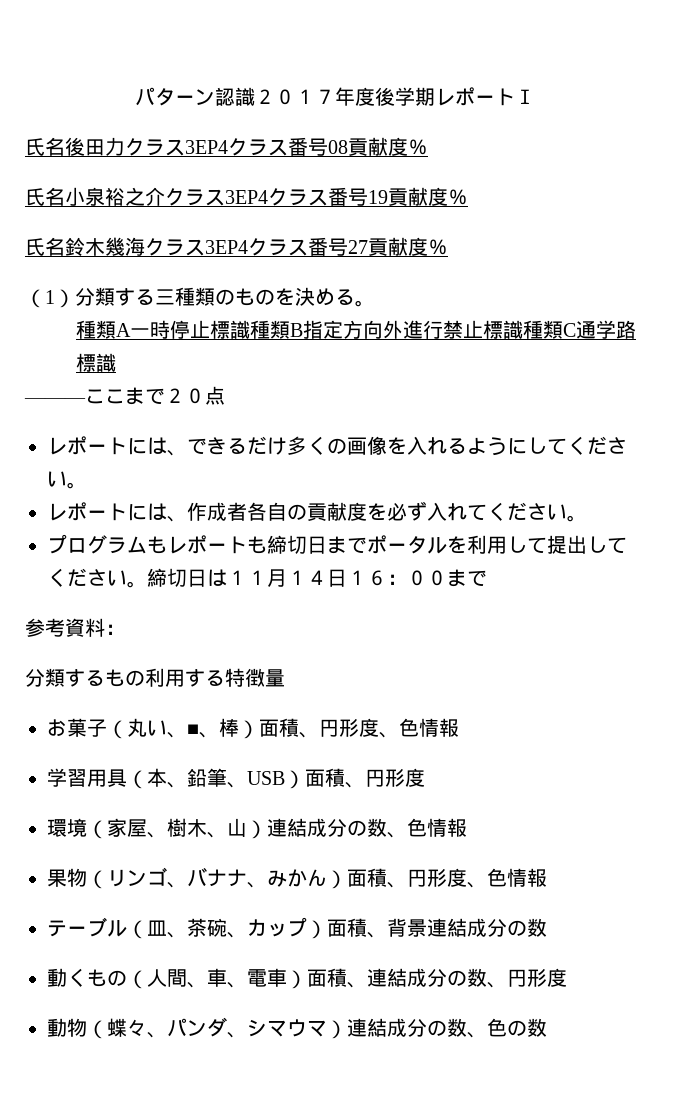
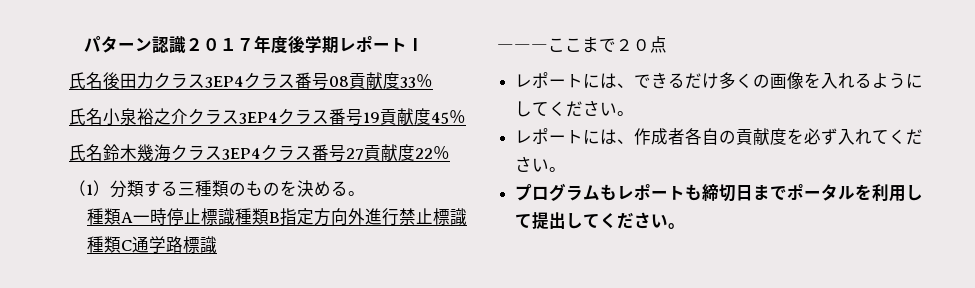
- 氏名後田力クラス3EP4クラス番号08貢献度％
+ 氏名後田力クラス3EP4クラス番号08貢献度33％
- 氏名小泉裕之介クラス3EP4クラス番号19貢献度％
+ 氏名小泉裕之介クラス3EP4クラス番号19貢献度45％
- 氏名鈴木幾海クラス3EP4クラス番号27貢献度％
+ 氏名鈴木幾海クラス3EP4クラス番号27貢献度22％
- 締切日は１１月１４日１６：００まで
- 参考資料：
- 分類するもの利用する特徴量
- お菓子（丸い、■、棒）面積、円形度、色情報
- 学習用具（本、鉛筆、USB）面積、円形度
- 環境（家屋、樹木、山）連結成分の数、色情報
- 果物（リンゴ、バナナ、みかん）面積、円形度、色情報
- テーブル（皿、茶碗、カップ）面積、背景連結成分の数
- 動くもの（人間、車、電車）面積、連結成分の数、円形度
- 動物（蝶々、パンダ、シマウマ）連結成分の数、色の数

